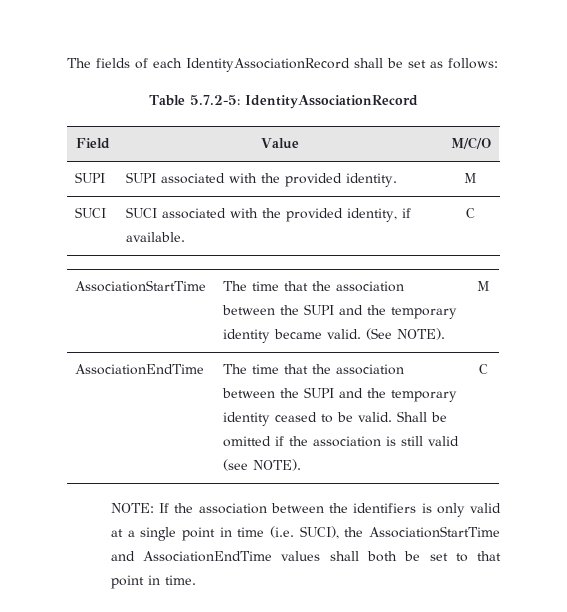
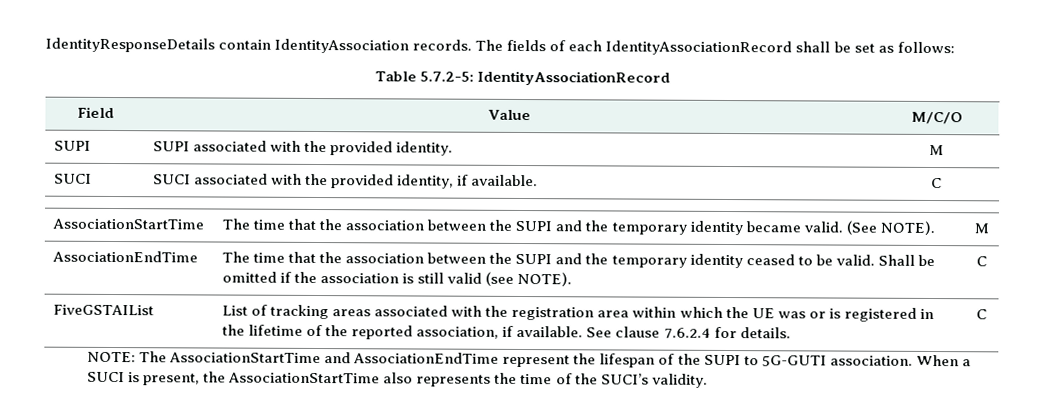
+ IdentityResponseDetails contain IdentityAssociation records.
- NOTE: If the association between the identifiers is only valid at a single point in time (i.e. SUCI), the AssociationStartTime and AssociationEndTime values shall both be set to that point in time.
+ FiveGSTAIList | List of tracking areas associated with the registration area within which the UE was or is registered in the lifetime of the reported association, if available. See clause 7.6.2.4 for details. | C
+ NOTE: The AssociationStartTime and AssociationEndTime represent the lifespan of the SUPI to 5G-GUTI association. When a SUCI is present, the AssociationStartTime also represents the time of the SUCI’s validity.

